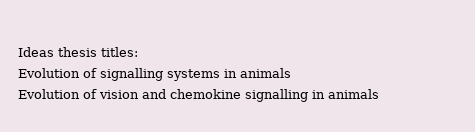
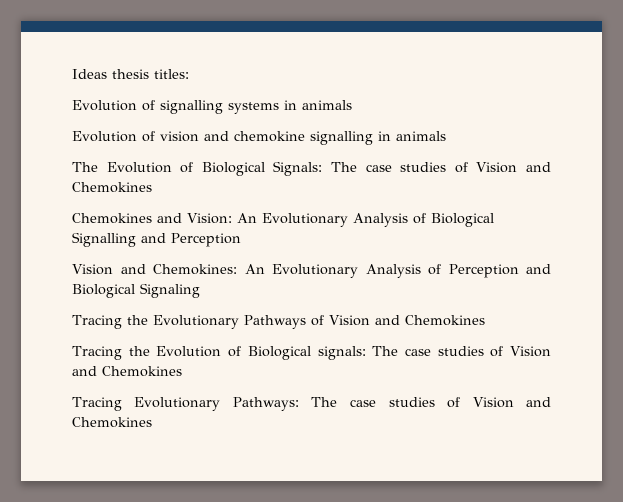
+ The Evolution of Biological Signals: The case studies of Vision and Chemokines
+ Chemokines and Vision: An Evolutionary Analysis of Biological Signalling and Perception
+ Vision and Chemokines: An Evolutionary Analysis of Perception and Biological Signaling
+ Tracing the Evolutionary Pathways of Vision and Chemokines
+ Tracing the Evolution of Biological signals: The case studies of Vision and Chemokines
+ Tracing Evolutionary Pathways: The case studies of Vision and Chemokines

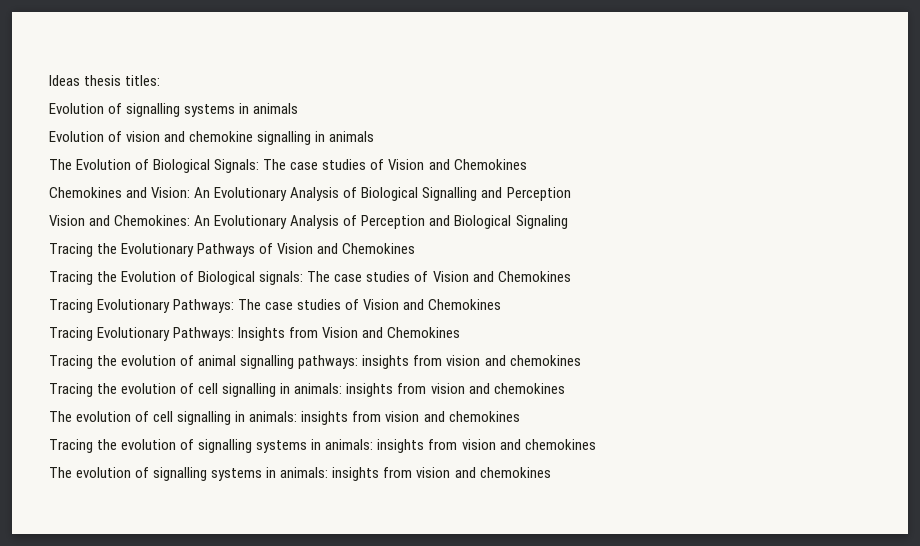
+ Tracing Evolutionary Pathways: Insights from Vision and Chemokines
+ Tracing the evolution of animal signalling pathways: insights from vision and chemokines
+ Tracing the evolution of cell signalling in animals: insights from vision and chemokines
+ The evolution of cell signalling in animals: insights from vision and chemokines
+ Tracing the evolution of signalling systems in animals: insights from vision and chemokines
+ The evolution of signalling systems in animals: insights from vision and chemokines

